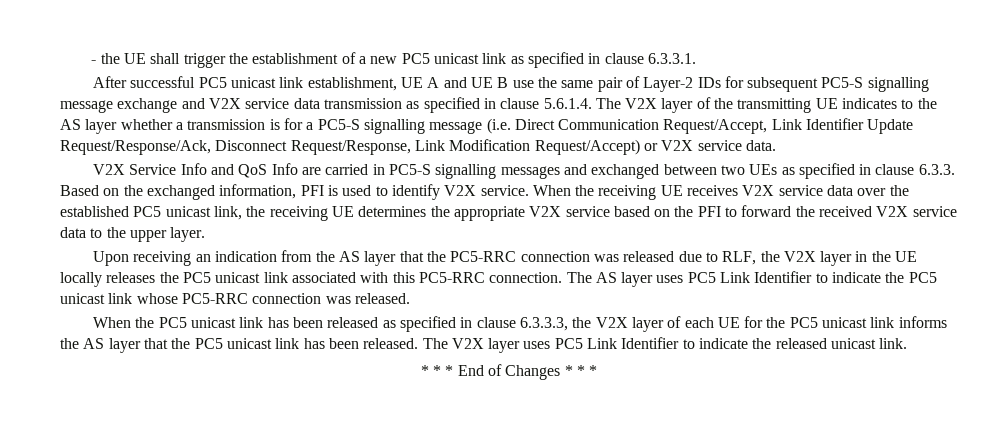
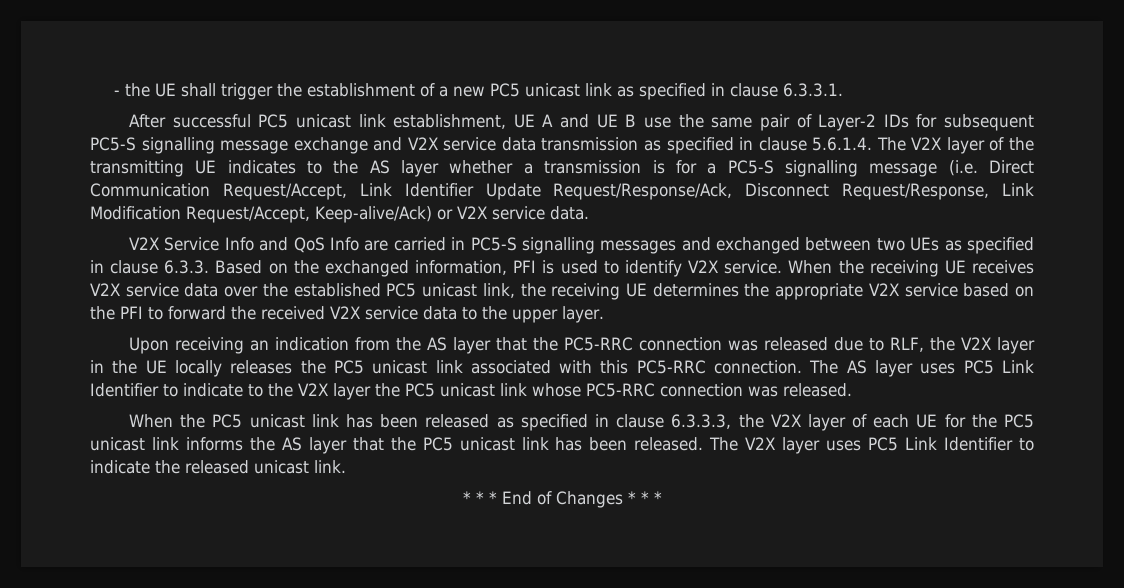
- After successful PC5 unicast link establishment, UE A and UE B use the same pair of Layer-2 IDs for subsequent PC5-S signalling message exchange and V2X service data transmission as specified in clause 5.6.1.4. The V2X layer of the transmitting UE indicates to the AS layer whether a transmission is for a PC5-S signalling message (i.e. Direct Communication Request/Accept, Link Identifier Update Request/Response/Ack, Disconnect Request/Response, Link Modification Request/Accept) or V2X service data.
+ After successful PC5 unicast link establishment, UE A and UE B use the same pair of Layer-2 IDs for subsequent PC5-S signalling message exchange and V2X service data transmission as specified in clause 5.6.1.4. The V2X layer of the transmitting UE indicates to the AS layer whether a transmission is for a PC5-S signalling message (i.e. Direct Communication Request/Accept, Link Identifier Update Request/Response/Ack, Disconnect Request/Response, Link Modification Request/Accept, Keep-alive/Ack) or V2X service data.
- The AS layer uses PC5 Link Identifier to indicate the PC5 unicast link whose PC5-RRC connection was released.
+ The AS layer uses PC5 Link Identifier to indicate to the V2X layer the PC5 unicast link whose PC5-RRC connection was released.

